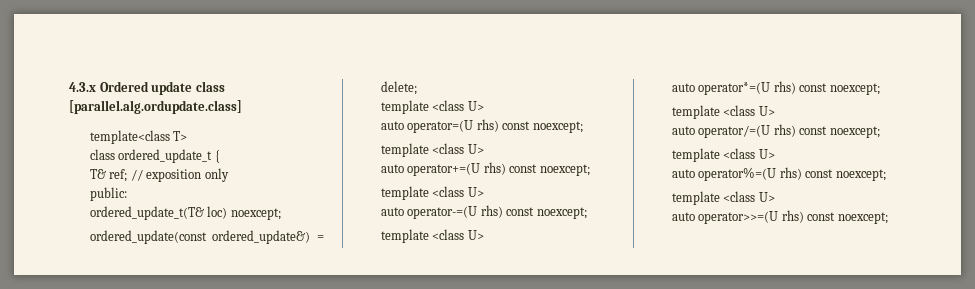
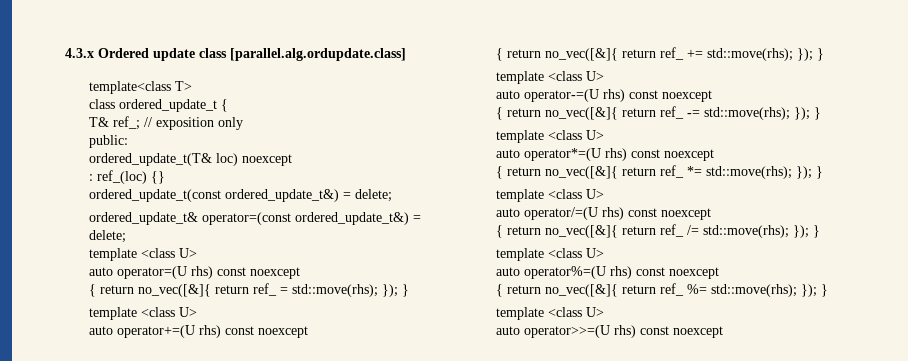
- T& ref; // exposition only
+ T& ref_; // exposition only
- ordered_update_t(T& loc) noexcept;
- ordered_update(const ordered_update&) = delete;
+ ordered_update_t(T& loc) noexcept
+ : ref_(loc) {}
+ ordered_update_t(const ordered_update_t&) = delete;
+ ordered_update_t& operator=(const ordered_update_t&) = delete;
- auto operator=(U rhs) const noexcept;
+ auto operator=(U rhs) const noexcept
+ { return no_vec([&]{ return ref_ = std::move(rhs); }); }
- auto operator+=(U rhs) const noexcept;
+ auto operator+=(U rhs) const noexcept
+ { return no_vec([&]{ return ref_ += std::move(rhs); }); }
- auto operator-=(U rhs) const noexcept;
+ auto operator-=(U rhs) const noexcept
+ { return no_vec([&]{ return ref_ -= std::move(rhs); }); }
- auto operator*=(U rhs) const noexcept;
+ auto operator*=(U rhs) const noexcept
+ { return no_vec([&]{ return ref_ *= std::move(rhs); }); }
- auto operator/=(U rhs) const noexcept;
+ auto operator/=(U rhs) const noexcept
+ { return no_vec([&]{ return ref_ /= std::move(rhs); }); }
- auto operator%=(U rhs) const noexcept;
+ auto operator%=(U rhs) const noexcept
+ { return no_vec([&]{ return ref_ %= std::move(rhs); }); }
- auto operator>>=(U rhs) const noexcept;
+ auto operator>>=(U rhs) const noexcept

